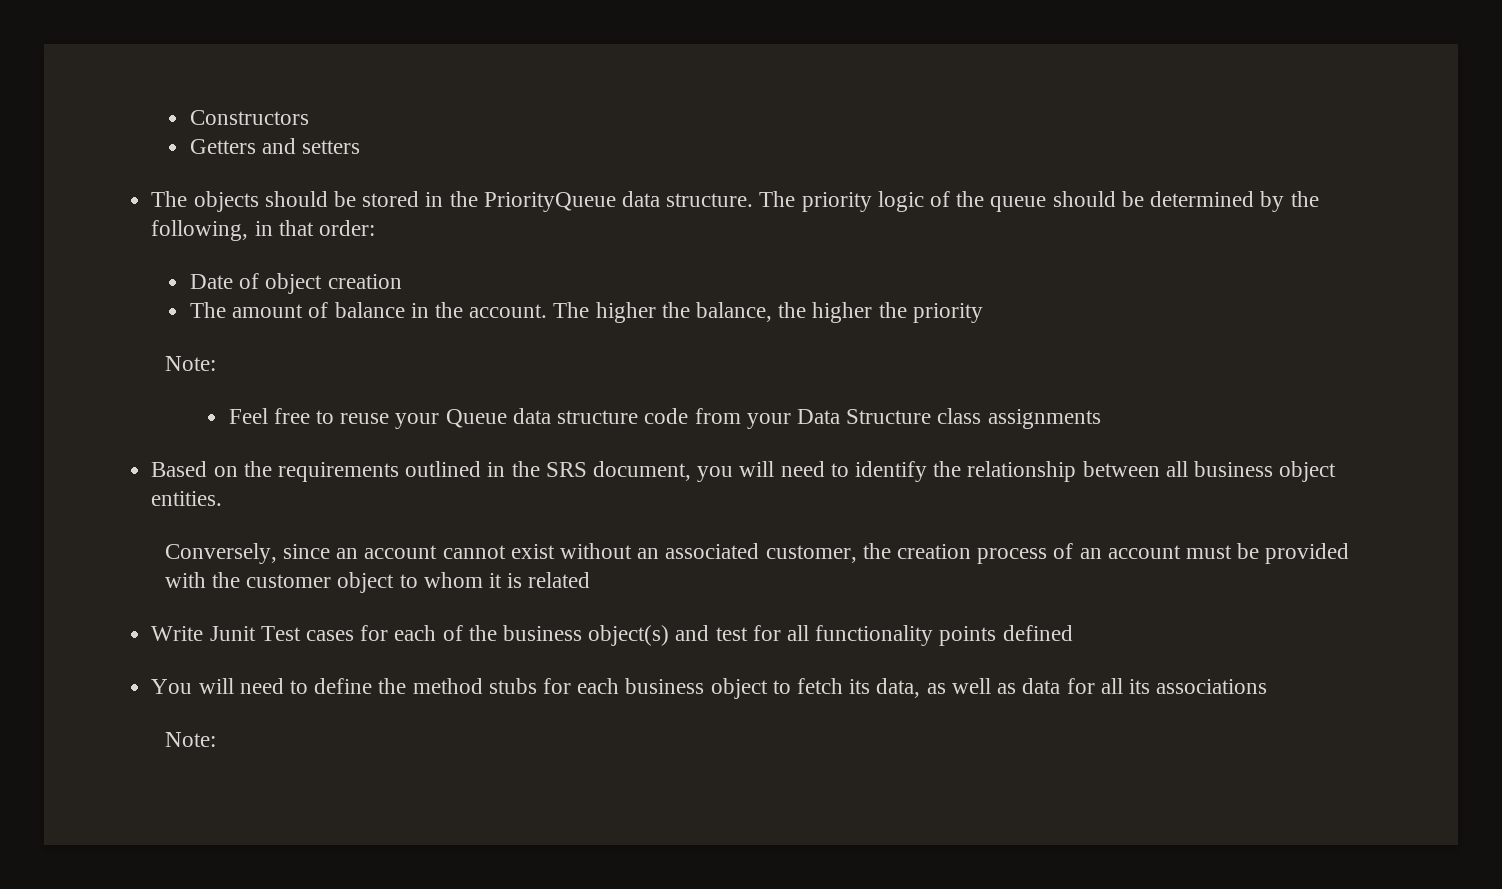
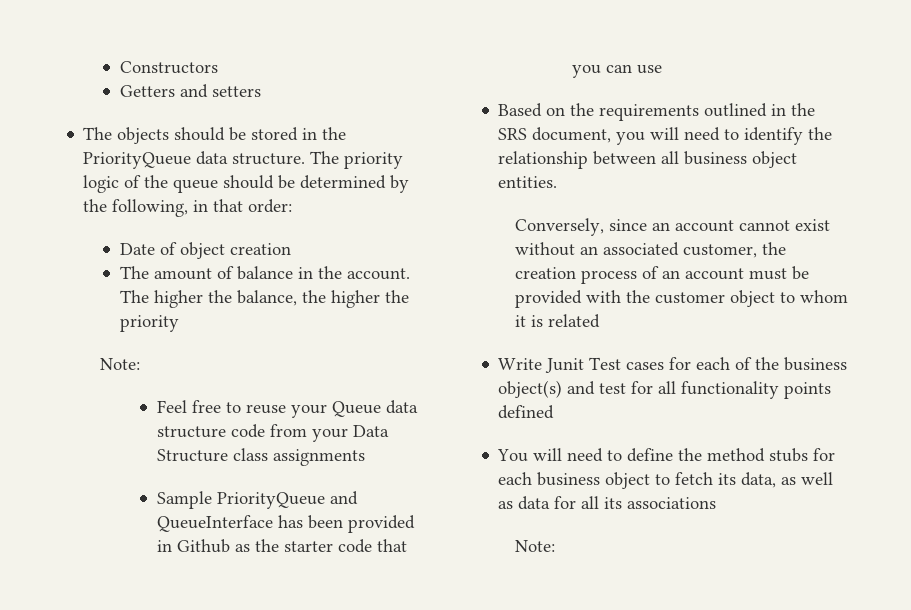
+ Sample PriorityQueue and QueueInterface has been provided in Github as the starter code that you can use

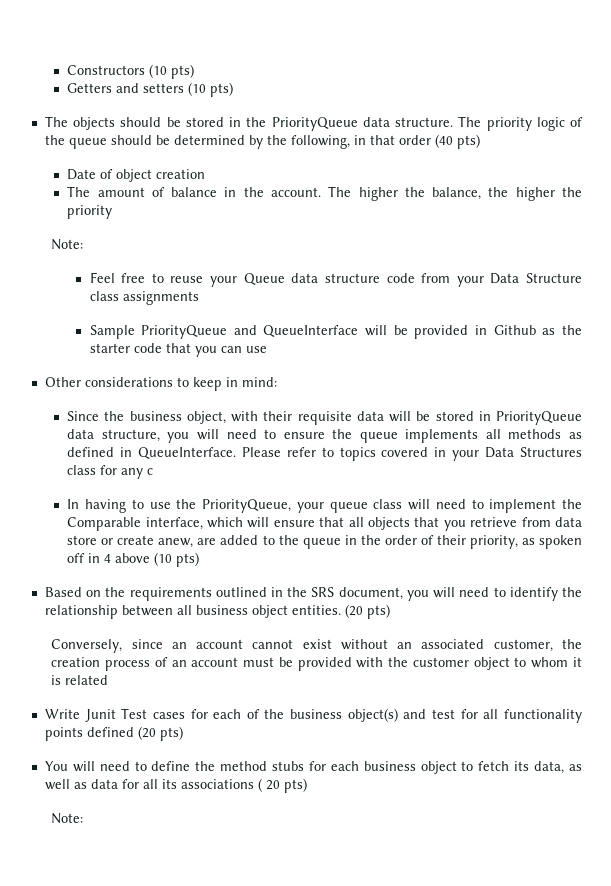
- Constructors
+ Constructors (10 pts)
- Getters and setters
+ Getters and setters (10 pts)
- The priority logic of the queue should be determined by the following, in that order:
+ The priority logic of the queue should be determined by the following, in that order (40 pts)
- Sample PriorityQueue and QueueInterface has been provided in Github as the starter code that you can use
+ Sample PriorityQueue and QueueInterface will be provided in Github as the starter code that you can use
+ Other considerations to keep in mind:
+ Since the business object, with their requisite data will be stored in PriorityQueue data structure, you will need to ensure the queue implements all methods as defined in QueueInterface. Please refer to topics covered in your Data Structures class for any c
+ In having to use the PriorityQueue, your queue class will need to implement the Comparable interface, which will ensure that all objects that you retrieve from data store or create anew, are added to the queue in the order of their priority, as spoken off in 4 above (10 pts)
- Based on the requirements outlined in the SRS document, you will need to identify the relationship between all business object entities.
+ Based on the requirements outlined in the SRS document, you will need to identify the relationship between all business object entities. (20 pts)
- Write Junit Test cases for each of the business object(s) and test for all functionality points defined
+ Write Junit Test cases for each of the business object(s) and test for all functionality points defined (20 pts)
- You will need to define the method stubs for each business object to fetch its data, as well as data for all its associations
+ You will need to define the method stubs for each business object to fetch its data, as well as data for all its associations ( 20 pts)

